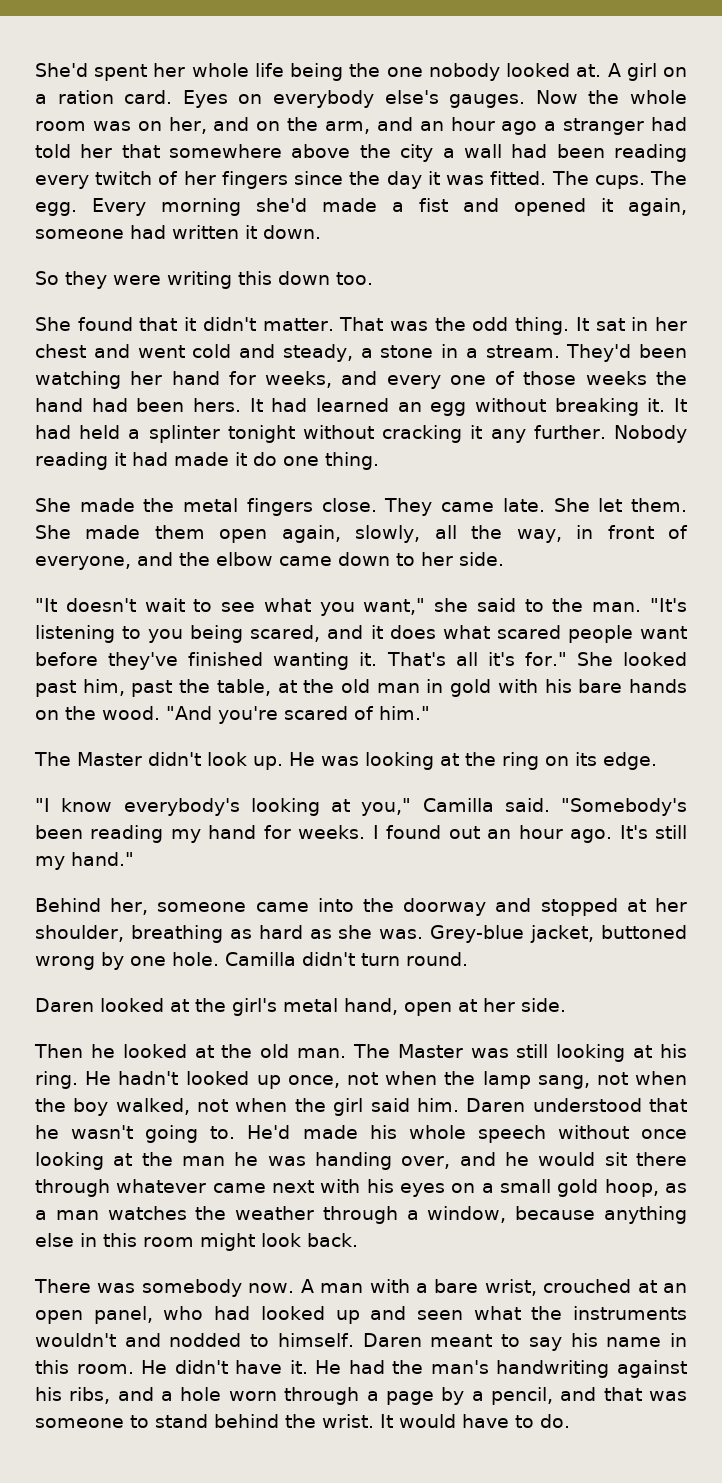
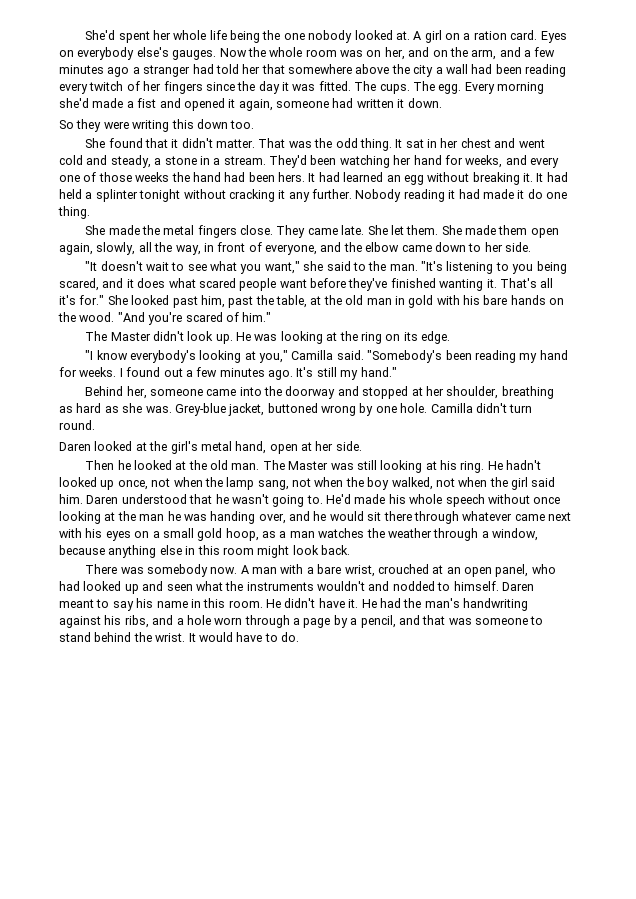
- Now the whole room was on her, and on the arm, and an hour ago a stranger had told her that somewhere above the city a wall had been reading every twitch of her fingers since the day it was fitted.
+ Now the whole room was on her, and on the arm, and a few minutes ago a stranger had told her that somewhere above the city a wall had been reading every twitch of her fingers since the day it was fitted.
- I found out an hour ago.
+ I found out a few minutes ago.

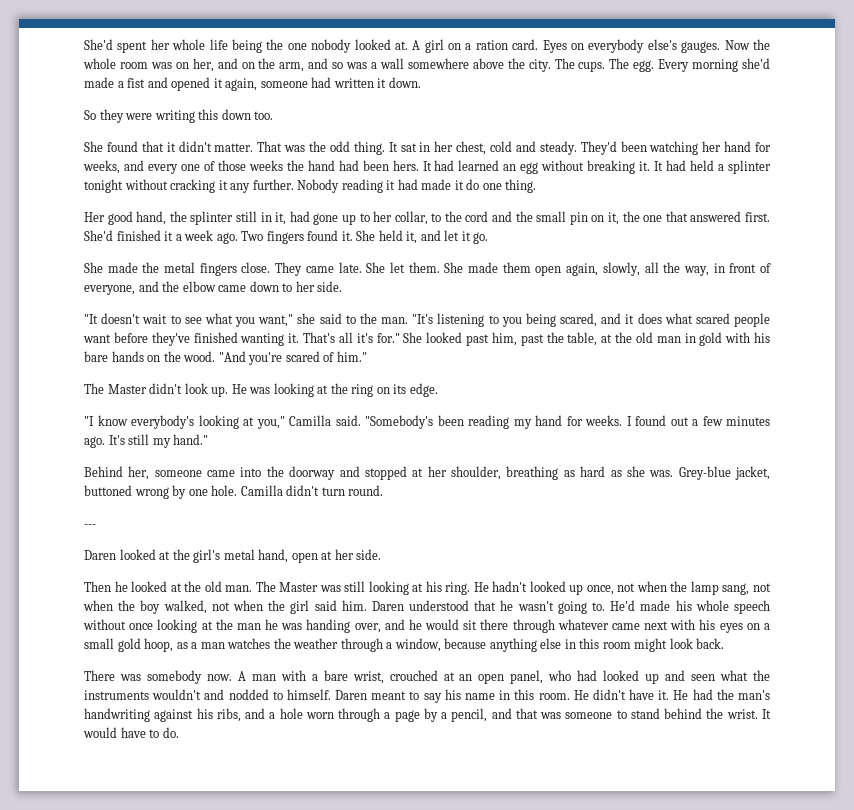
- Now the whole room was on her, and on the arm, and a few minutes ago a stranger had told her that somewhere above the city a wall had been reading every twitch of her fingers since the day it was fitted.
+ Now the whole room was on her, and on the arm, and so was a wall somewhere above the city.
- It sat in her chest and went cold and steady, a stone in a stream.
+ It sat in her chest, cold and steady.
+ Her good hand, the splinter still in it, had gone up to her collar, to the cord and the small pin on it, the one that answered first. She'd finished it a week ago. Two fingers found it. She held it, and let it go.
+ ---

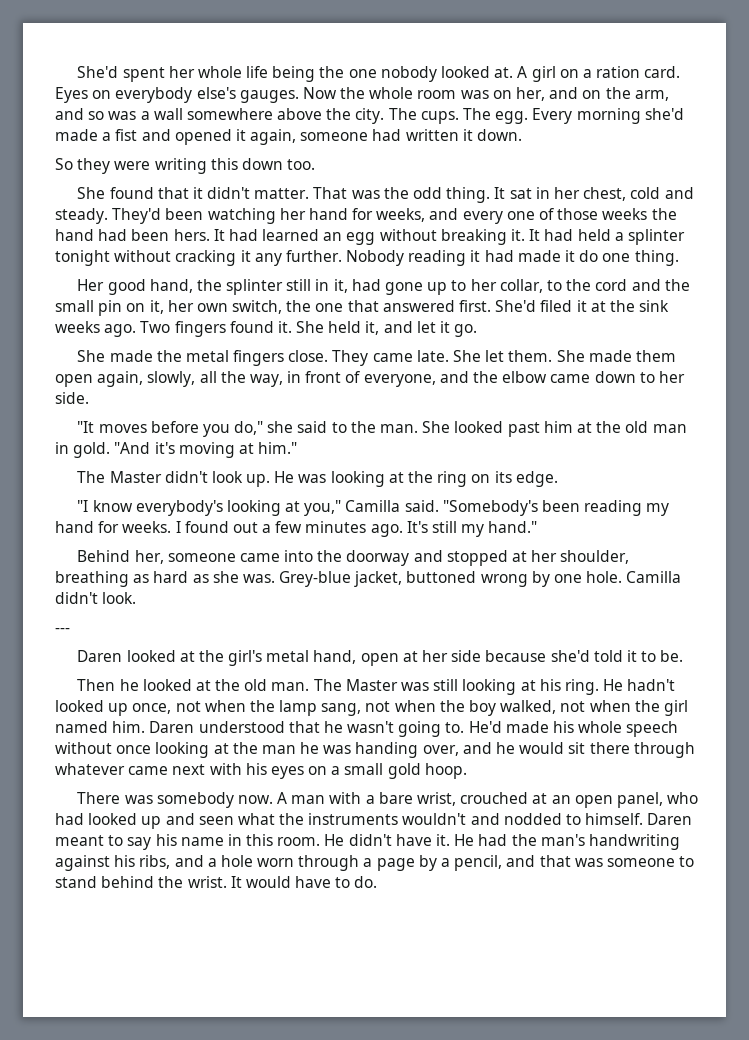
- Her good hand, the splinter still in it, had gone up to her collar, to the cord and the small pin on it, the one that answered first.
+ Her good hand, the splinter still in it, had gone up to her collar, to the cord and the small pin on it, her own switch, the one that answered first.
- She'd finished it a week ago.
+ She'd filed it at the sink weeks ago.
- "It doesn't wait to see what you want," she said to the man.
+ "It moves before you do," she said to the man.
- "It's listening to you being scared, and it does what scared people want before they've finished wanting it. That's all it's for." She looked past him, past the table, at the old man in gold with his bare hands on the wood. "And you're scared of him."
+ She looked past him at the old man in gold. "And it's moving at him."
- Camilla didn't turn round.
+ Camilla didn't look.
- Daren looked at the girl's metal hand, open at her side.
+ Daren looked at the girl's metal hand, open at her side because she'd told it to be.
- He hadn't looked up once, not when the lamp sang, not when the boy walked, not when the girl said him.
+ He hadn't looked up once, not when the lamp sang, not when the boy walked, not when the girl named him.
- He'd made his whole speech without once looking at the man he was handing over, and he would sit there through whatever came next with his eyes on a small gold hoop, as a man watches the weather through a window, because anything else in this room might look back.
+ He'd made his whole speech without once looking at the man he was handing over, and he would sit there through whatever came next with his eyes on a small gold hoop.

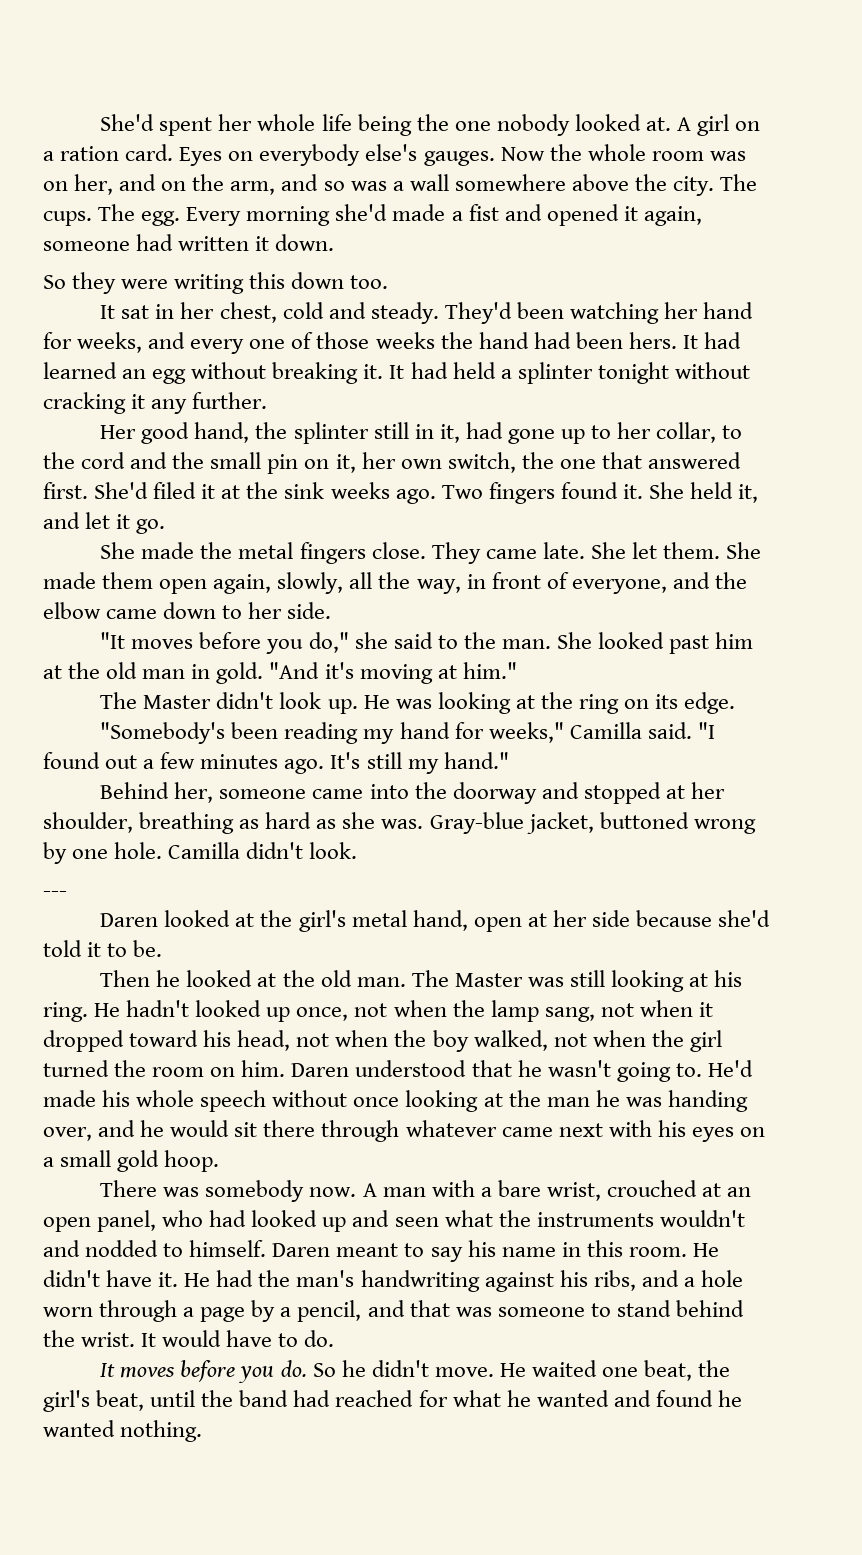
- She found that it didn't matter. That was the odd thing.
- Nobody reading it had made it do one thing.
- "I know everybody's looking at you," Camilla said. "Somebody's been reading my hand for weeks. I found out a few minutes ago.
+ "Somebody's been reading my hand for weeks," Camilla said. "I found out a few minutes ago.
- Grey-blue jacket, buttoned wrong by one hole.
+ Gray-blue jacket, buttoned wrong by one hole.
- He hadn't looked up once, not when the lamp sang, not when the boy walked, not when the girl named him.
+ He hadn't looked up once, not when the lamp sang, not when it dropped toward his head, not when the boy walked, not when the girl turned the room on him.
+ It moves before you do. So he didn't move. He waited one beat, the girl's beat, until the band had reached for what he wanted and found he wanted nothing.

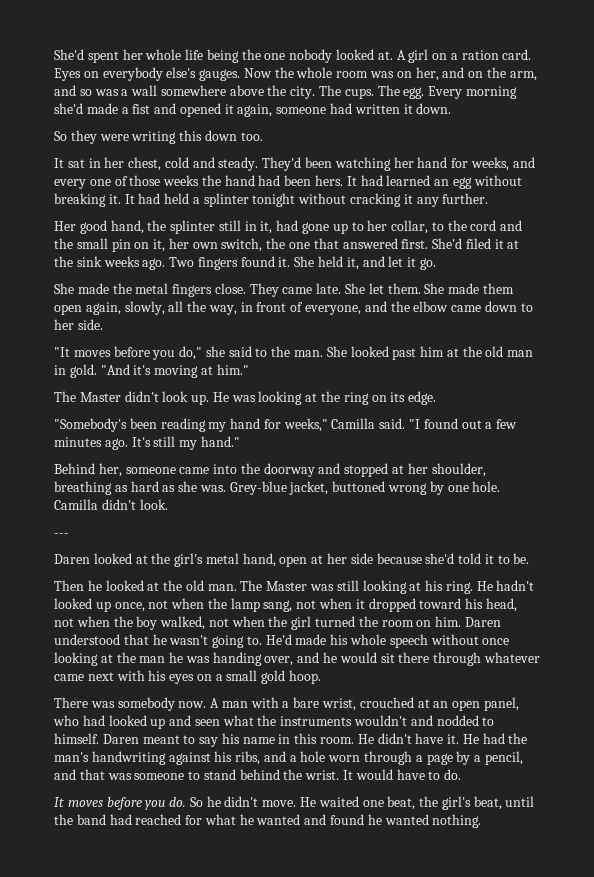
- Gray-blue jacket, buttoned wrong by one hole.
+ Grey-blue jacket, buttoned wrong by one hole.

